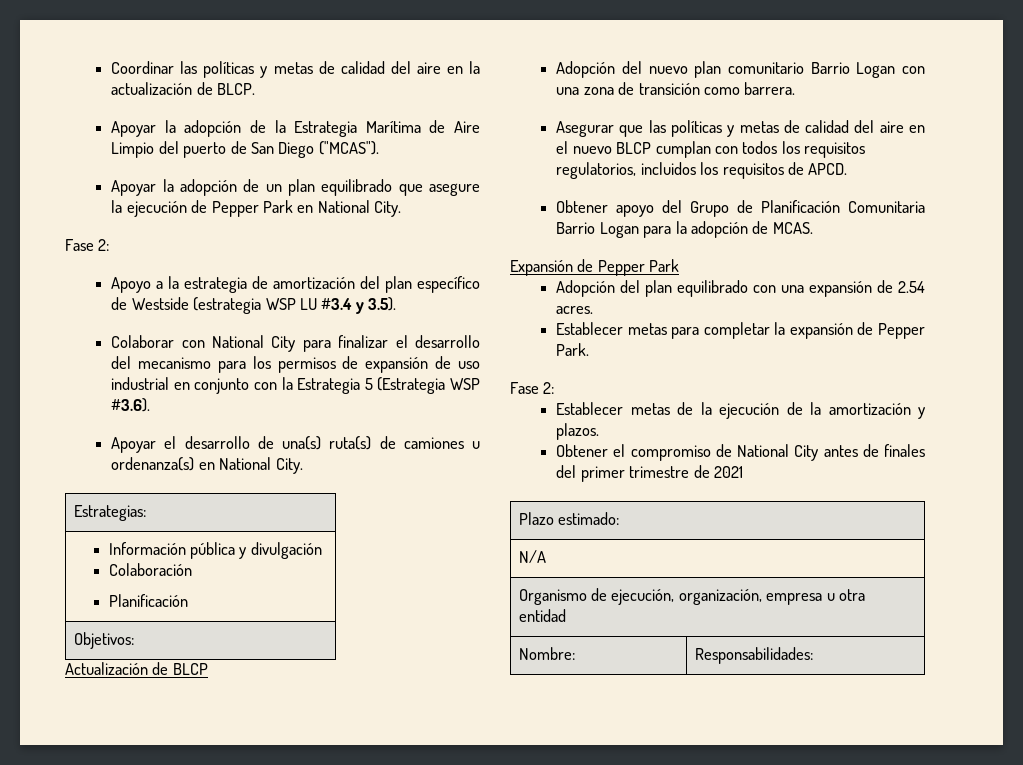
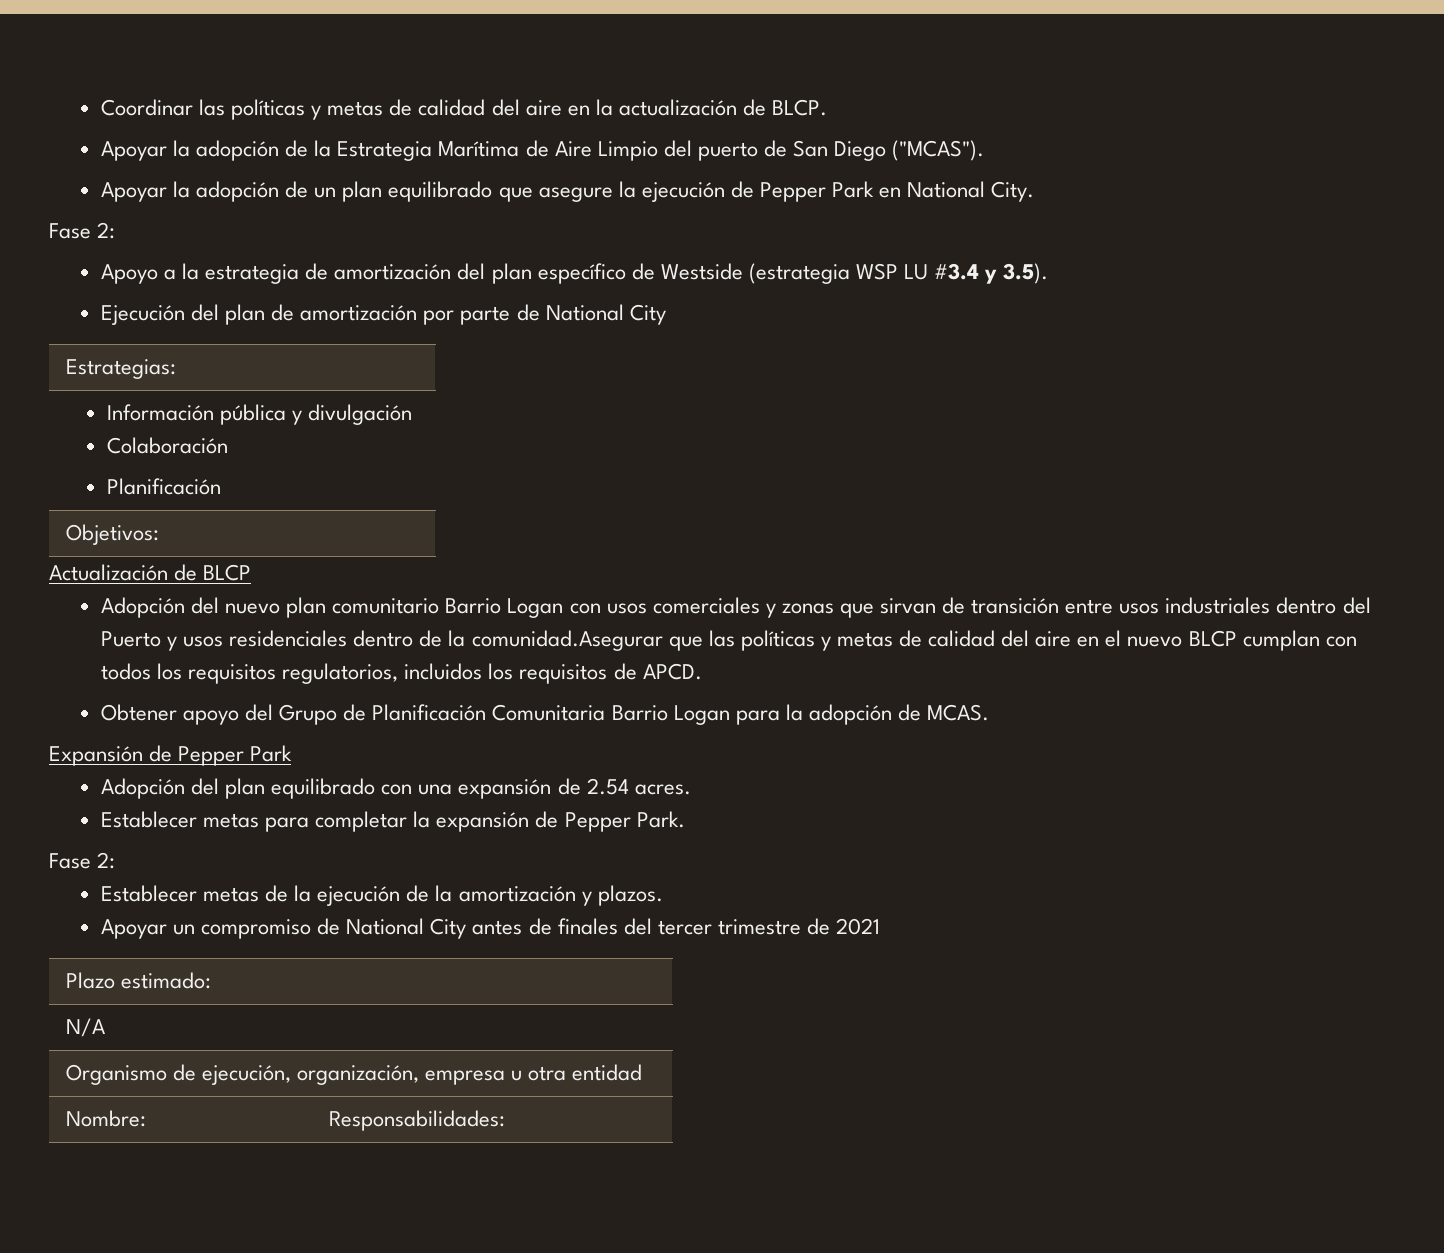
- Colaborar con National City para finalizar el desarrollo del mecanismo para los permisos de expansión de uso industrial en conjunto con la Estrategia 5 (Estrategia WSP #3.6).
- Apoyar el desarrollo de una(s) ruta(s) de camiones u ordenanza(s) en National City.
+ Ejecución del plan de amortización por parte de National City
- Adopción del nuevo plan comunitario Barrio Logan con una zona de transición como barrera.
- Asegurar que las políticas y metas de calidad del aire en el nuevo BLCP cumplan con todos los requisitos regulatorios, incluidos los requisitos de APCD.
+ Adopción del nuevo plan comunitario Barrio Logan con usos comerciales y zonas que sirvan de transición entre usos industriales dentro del Puerto y usos residenciales dentro de la comunidad.Asegurar que las políticas y metas de calidad del aire en el nuevo BLCP cumplan con todos los requisitos regulatorios, incluidos los requisitos de APCD.
- Obtener el compromiso de National City antes de finales del primer trimestre de 2021
+ Apoyar un compromiso de National City antes de finales del tercer trimestre de 2021

